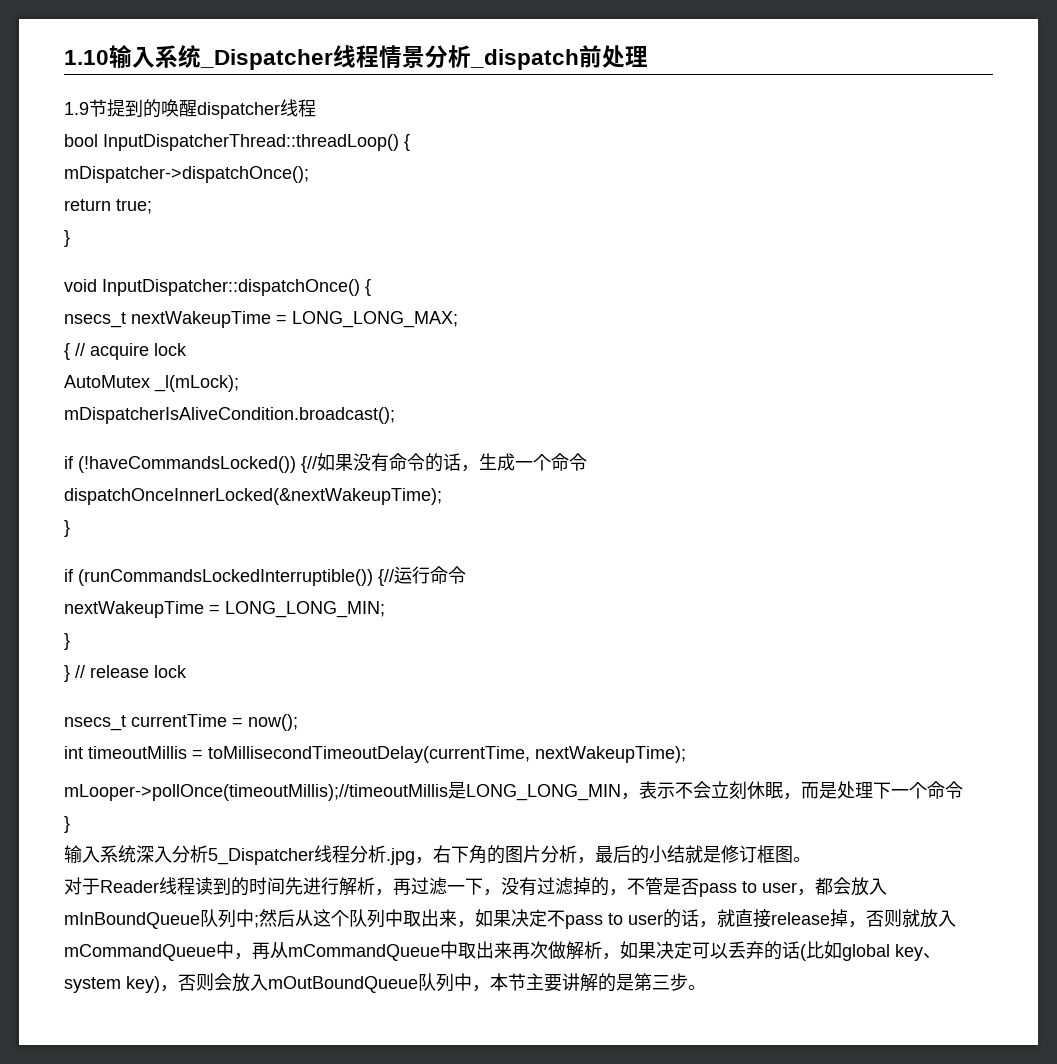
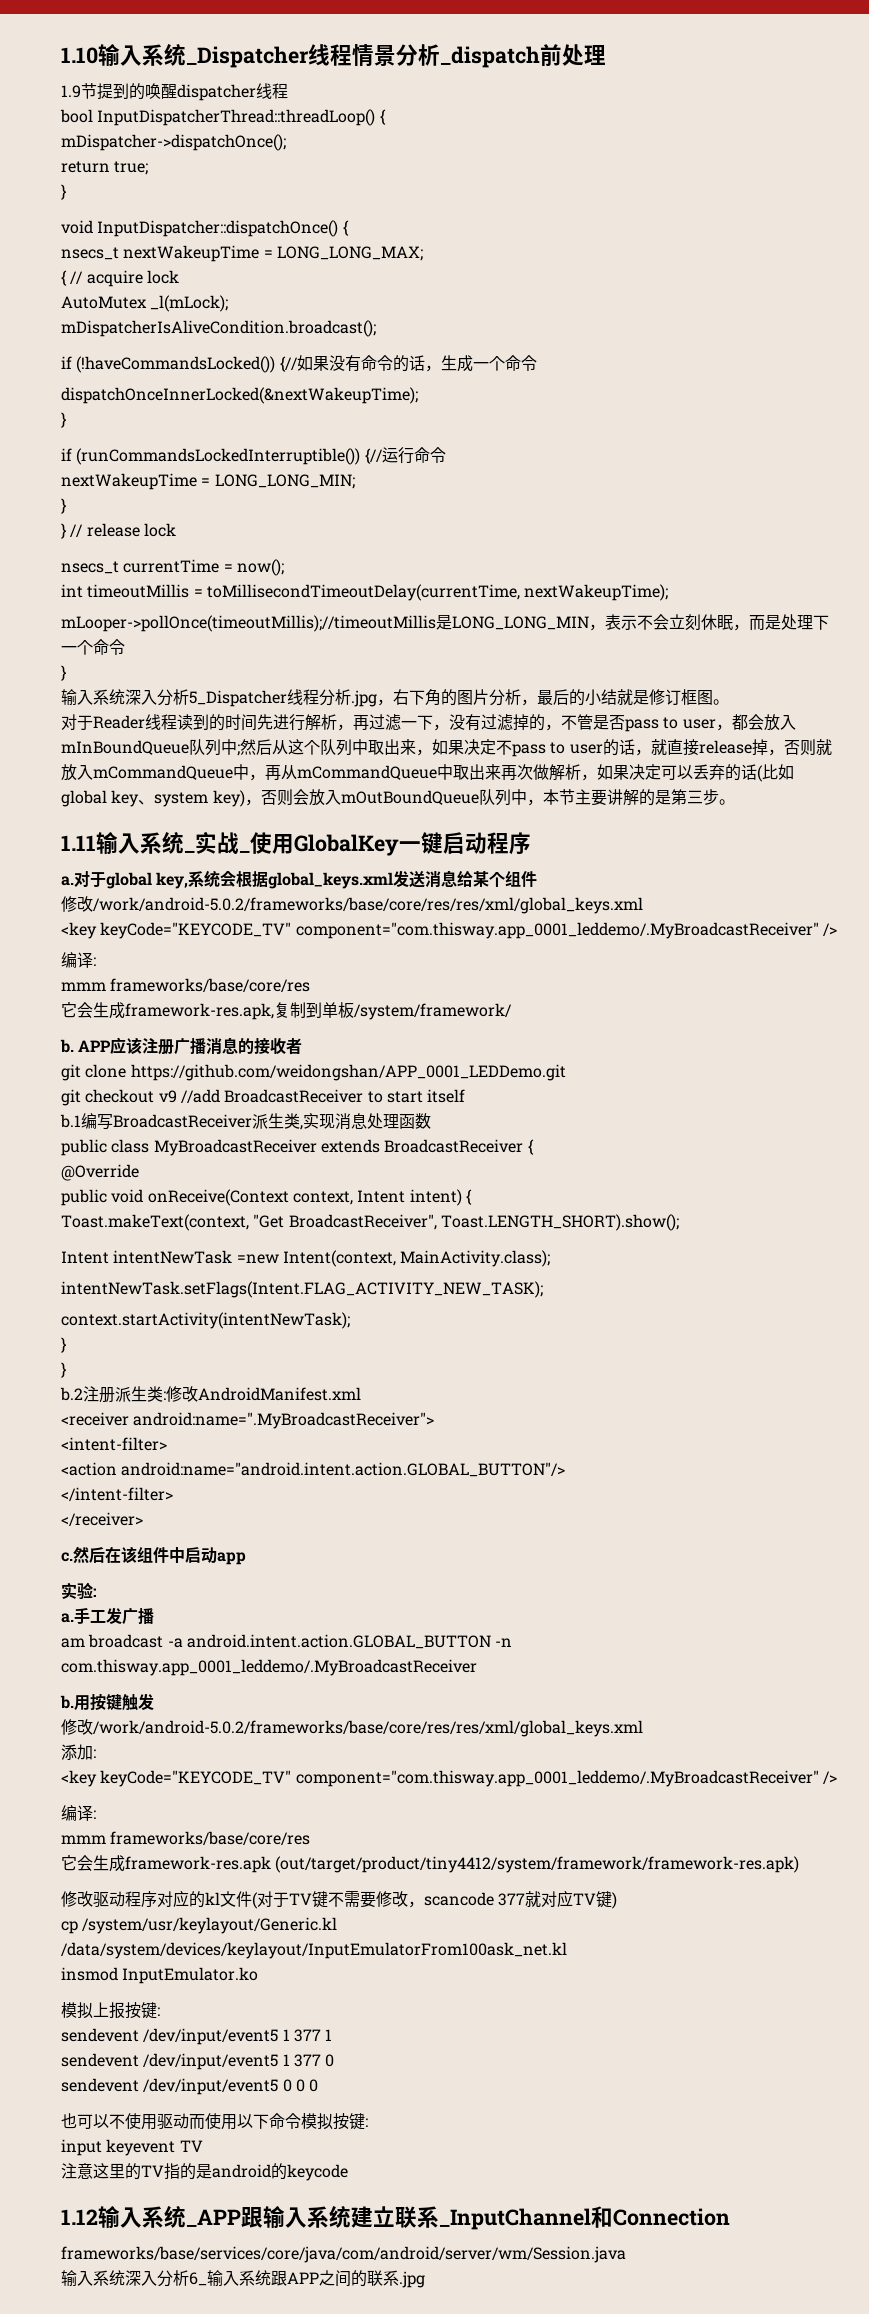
+ 1.11输入系统_实战_使用GlobalKey一键启动程序
+ a.对于global key,系统会根据global_keys.xml发送消息给某个组件
+ 修改/work/android-5.0.2/frameworks/base/core/res/res/xml/global_keys.xml
+ <key keyCode="KEYCODE_TV" component="com.thisway.app_0001_leddemo/.MyBroadcastReceiver" />
+ 编译:
+ mmm frameworks/base/core/res
+ 它会生成framework-res.apk,复制到单板/system/framework/
+ b. APP应该注册广播消息的接收者
+ git clone https://github.com/weidongshan/APP_0001_LEDDemo.git
+ git checkout v9 //add BroadcastReceiver to start itself
+ b.1编写BroadcastReceiver派生类,实现消息处理函数
+ public class MyBroadcastReceiver extends BroadcastReceiver {
+ @Override
+ public void onReceive(Context context, Intent intent) {
+ Toast.makeText(context, "Get BroadcastReceiver", Toast.LENGTH_SHORT).show();
+ Intent intentNewTask =new Intent(context, MainActivity.class);
+ intentNewTask.setFlags(Intent.FLAG_ACTIVITY_NEW_TASK);
+ context.startActivity(intentNewTask);
+ }
+ }
+ b.2注册派生类:修改AndroidManifest.xml
+ <receiver android:name=".MyBroadcastReceiver">
+ <intent-filter>
+ <action android:name="android.intent.action.GLOBAL_BUTTON"/>
+ </intent-filter>
+ </receiver>
+ c.然后在该组件中启动app
+ 实验:
+ a.手工发广播
+ am broadcast -a android.intent.action.GLOBAL_BUTTON -n com.thisway.app_0001_leddemo/.MyBroadcastReceiver
+ b.用按键触发
+ 修改/work/android-5.0.2/frameworks/base/core/res/res/xml/global_keys.xml
+ 添加:
+ <key keyCode="KEYCODE_TV" component="com.thisway.app_0001_leddemo/.MyBroadcastReceiver" />
+ 编译:
+ mmm frameworks/base/core/res
+ 它会生成framework-res.apk (out/target/product/tiny4412/system/framework/framework-res.apk)
+ 修改驱动程序对应的kl文件(对于TV键不需要修改，scancode 377就对应TV键)
+ cp /system/usr/keylayout/Generic.kl /data/system/devices/keylayout/InputEmulatorFrom100ask_net.kl
+ insmod InputEmulator.ko
+ 模拟上报按键:
+ sendevent /dev/input/event5 1 377 1
+ sendevent /dev/input/event5 1 377 0
+ sendevent /dev/input/event5 0 0 0
+ 也可以不使用驱动而使用以下命令模拟按键:
+ input keyevent TV
+ 注意这里的TV指的是android的keycode
+ 1.12输入系统_APP跟输入系统建立联系_InputChannel和Connection
+ frameworks/base/services/core/java/com/android/server/wm/Session.java
+ 输入系统深入分析6_输入系统跟APP之间的联系.jpg

